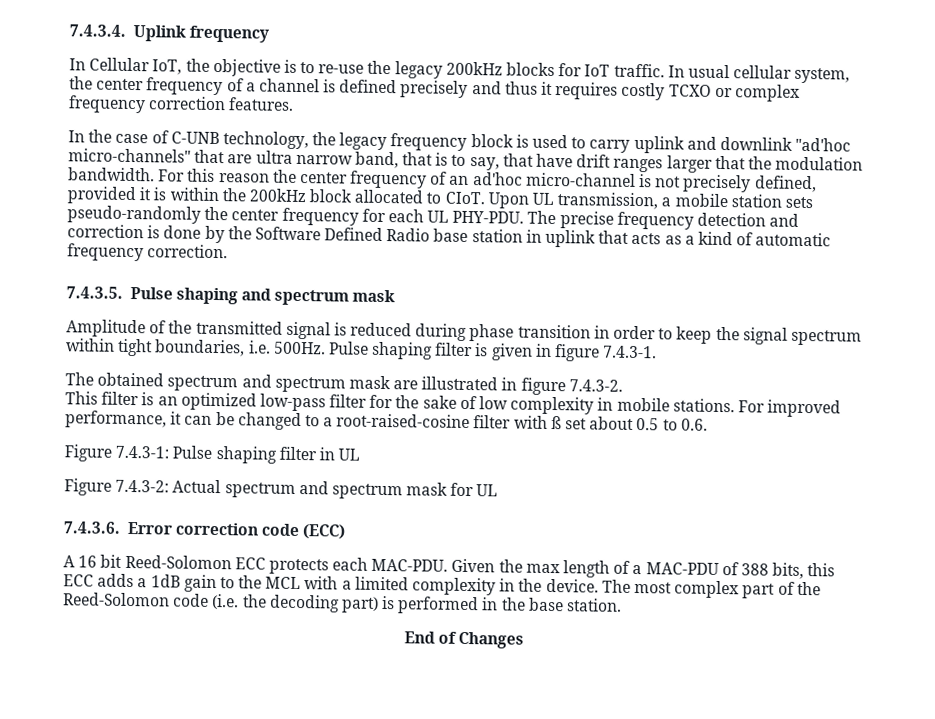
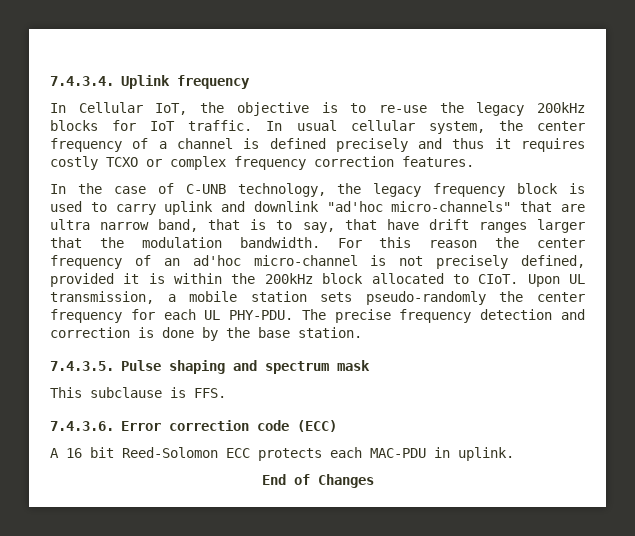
- The precise frequency detection and correction is done by the Software Defined Radio base station in uplink that acts as a kind of automatic frequency correction.
+ The precise frequency detection and correction is done by the base station.
- Amplitude of the transmitted signal is reduced during phase transition in order to keep the signal spectrum within tight boundaries, i.e. 500Hz. Pulse shaping filter is given in figure 7.4.3-1.
- The obtained spectrum and spectrum mask are illustrated in figure 7.4.3-2.
- This filter is an optimized low-pass filter for the sake of low complexity in mobile stations. For improved performance, it can be changed to a root-raised-cosine filter with ß set about 0.5 to 0.6.
- Figure 7.4.3-1: Pulse shaping filter in UL
- Figure 7.4.3-2: Actual spectrum and spectrum mask for UL
+ This subclause is FFS.
- A 16 bit Reed-Solomon ECC protects each MAC-PDU. Given the max length of a MAC-PDU of 388 bits, this ECC adds a 1dB gain to the MCL with a limited complexity in the device. The most complex part of the Reed-Solomon code (i.e. the decoding part) is performed in the base station.
+ A 16 bit Reed-Solomon ECC protects each MAC-PDU in uplink.

